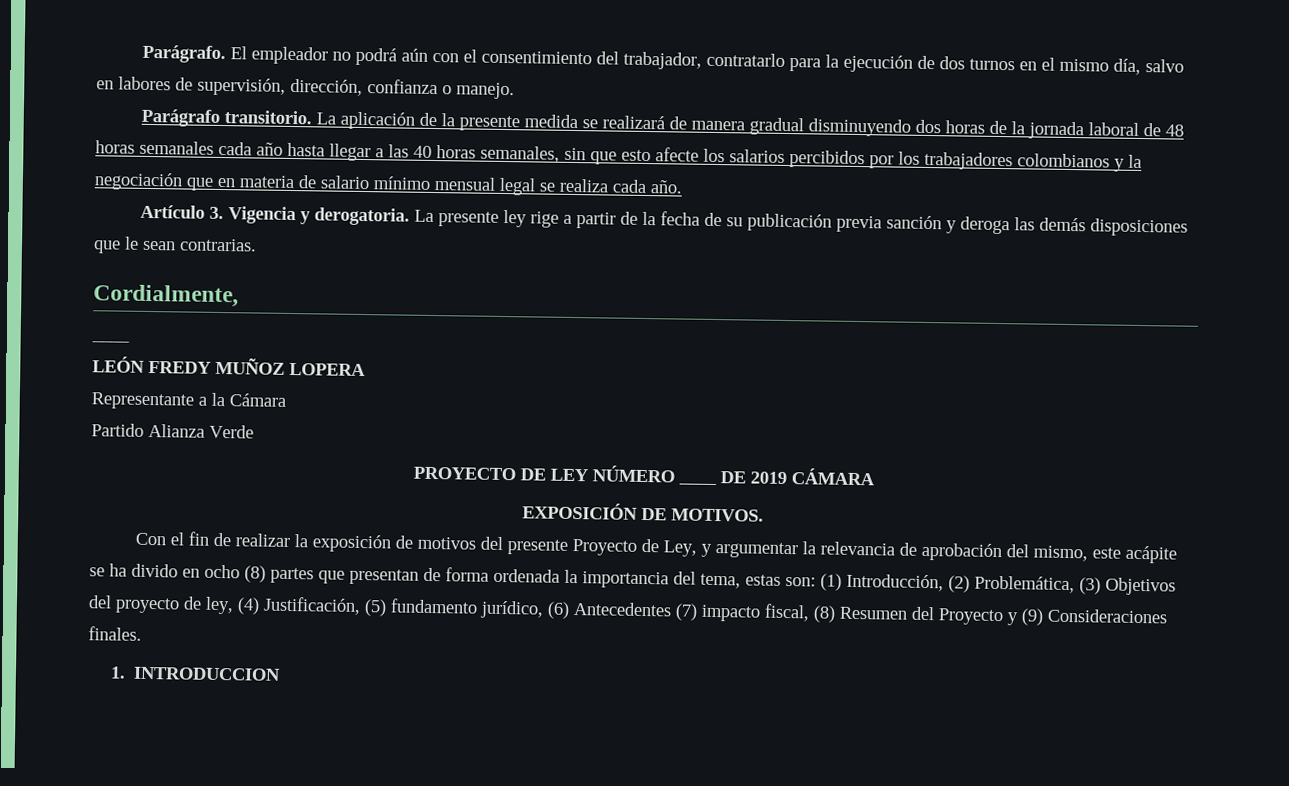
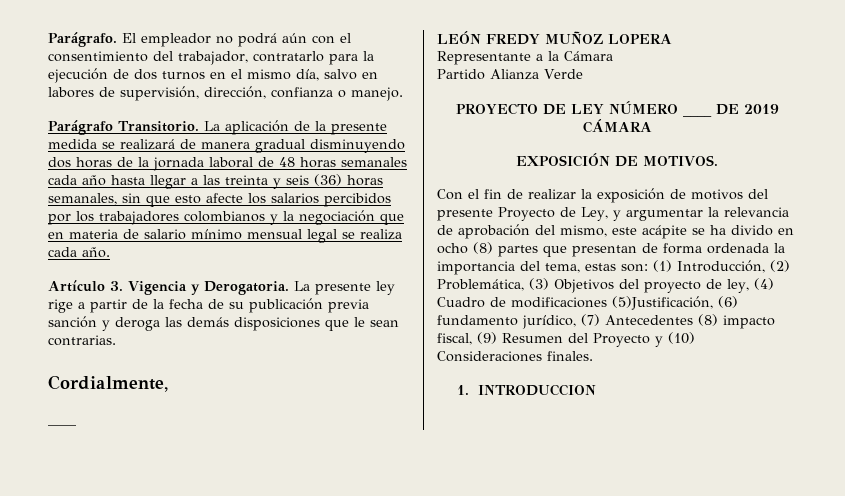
- Parágrafo transitorio.
+ Parágrafo Transitorio.
- La aplicación de la presente medida se realizará de manera gradual disminuyendo dos horas de la jornada laboral de 48 horas semanales cada año hasta llegar a las 40 horas semanales, sin que esto afecte los salarios percibidos por los trabajadores colombianos y la negociación que en materia de salario mínimo mensual legal se realiza cada año.
+ La aplicación de la presente medida se realizará de manera gradual disminuyendo dos horas de la jornada laboral de 48 horas semanales cada año hasta llegar a las treinta y seis (36) horas semanales, sin que esto afecte los salarios percibidos por los trabajadores colombianos y la negociación que en materia de salario mínimo mensual legal se realiza cada año.
- Artículo 3. Vigencia y derogatoria.
+ Artículo 3. Vigencia y Derogatoria.
- (1) Introducción, (2) Problemática, (3) Objetivos del proyecto de ley, (4) Justificación, (5) fundamento jurídico, (6) Antecedentes (7) impacto fiscal, (8) Resumen del Proyecto y (9) Consideraciones finales.
+ (1) Introducción, (2) Problemática, (3) Objetivos del proyecto de ley, (4) Cuadro de modificaciones (5)Justificación, (6) fundamento jurídico, (7) Antecedentes (8) impacto fiscal, (9) Resumen del Proyecto y (10) Consideraciones finales.

